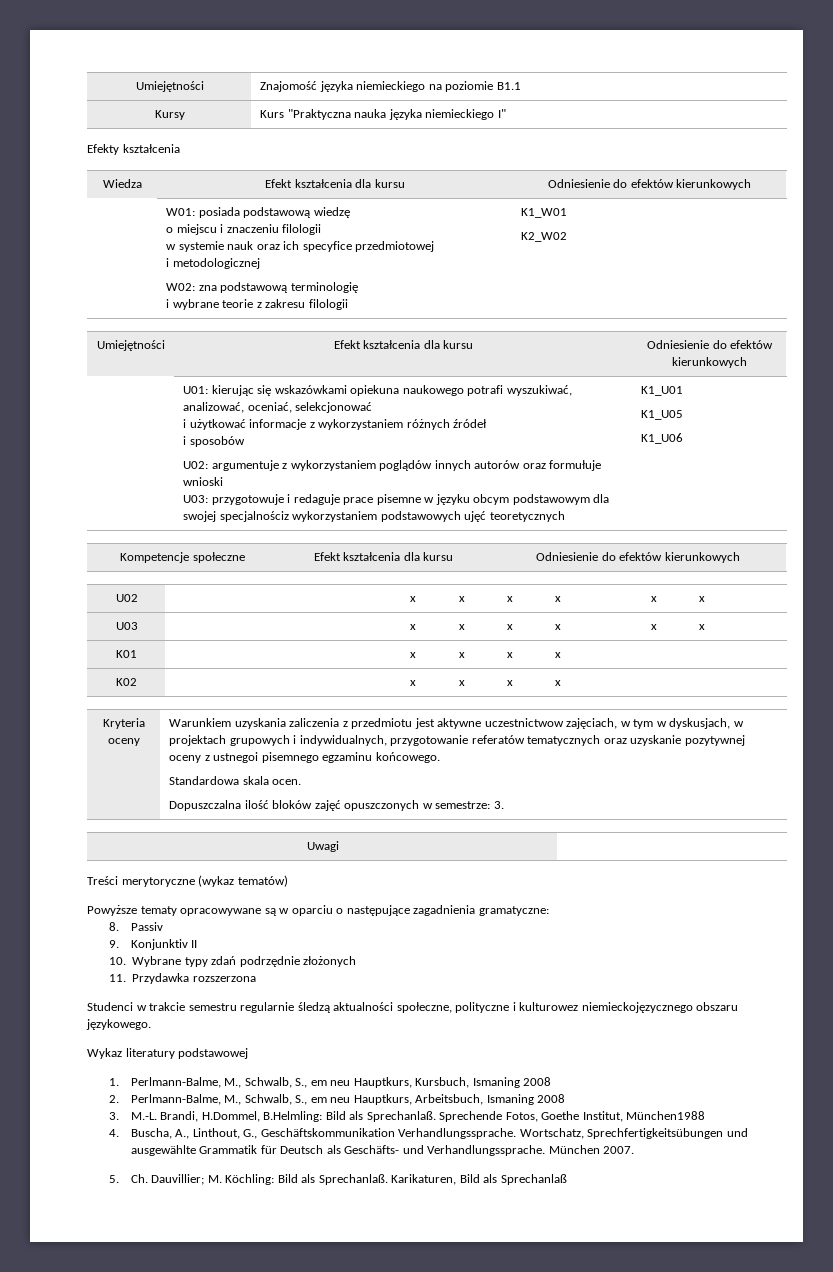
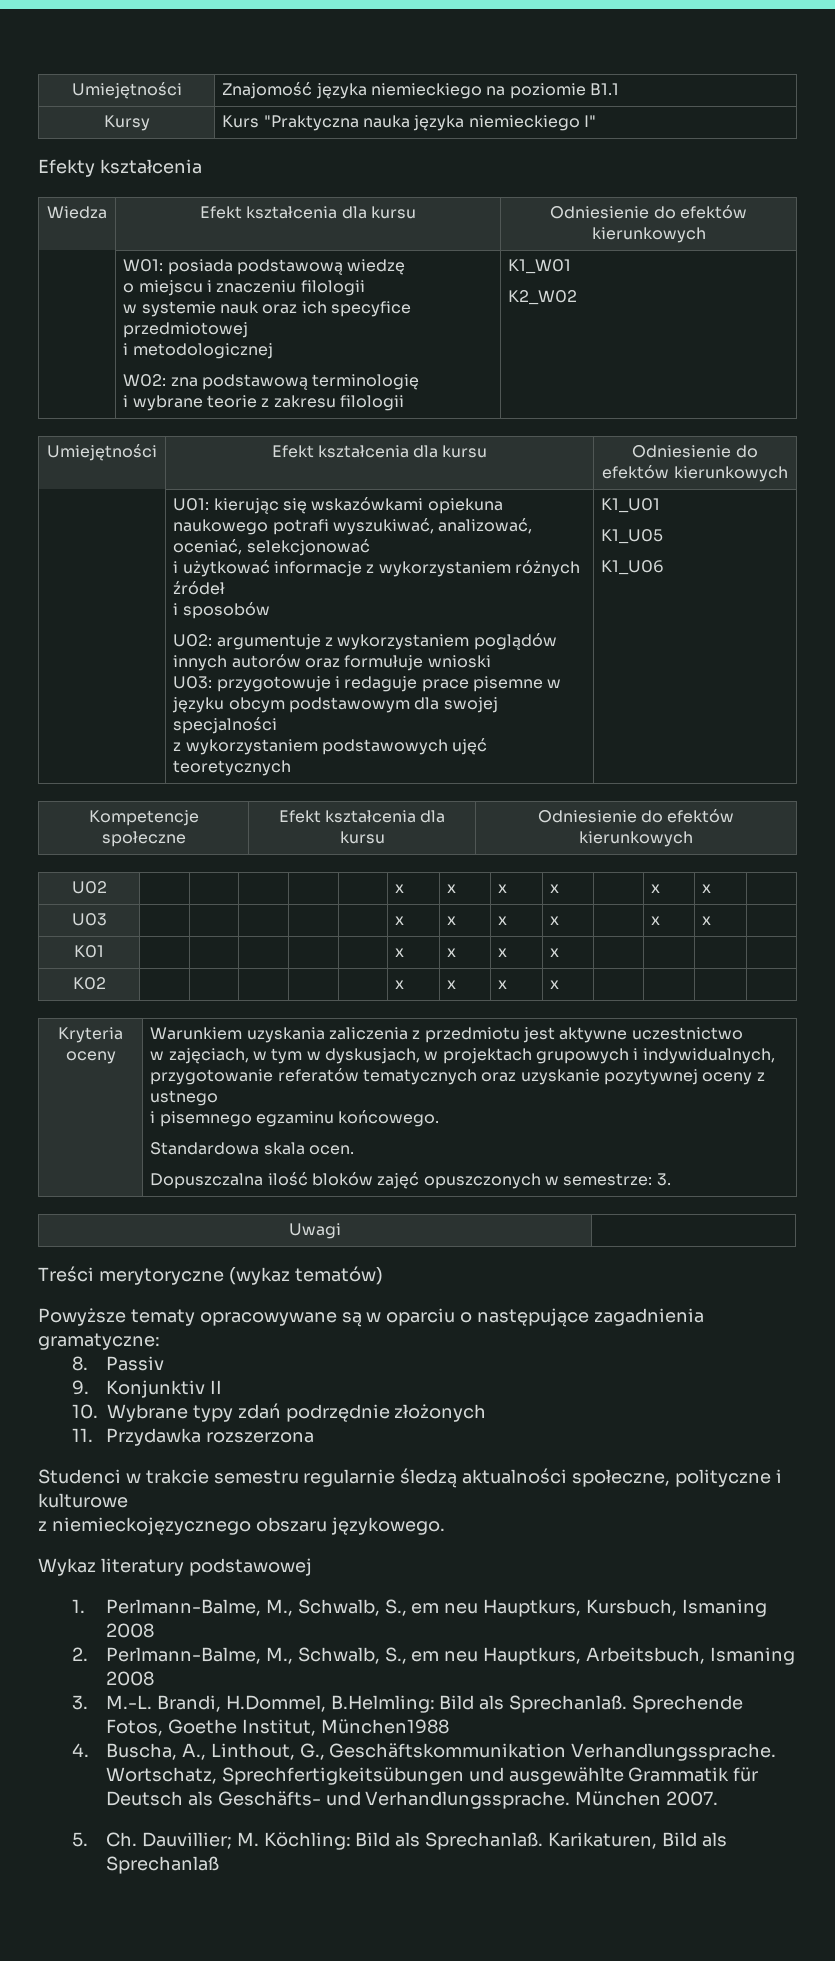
- U03: przygotowuje i redaguje prace pisemne w języku obcym podstawowym dla swojej specjalnościz wykorzystaniem podstawowych ujęć teoretycznych
+ U03: przygotowuje i redaguje prace pisemne w języku obcym podstawowym dla swojej specjalności
+ z wykorzystaniem podstawowych ujęć teoretycznych
- Warunkiem uzyskania zaliczenia z przedmiotu jest aktywne uczestnictwow zajęciach, w tym w dyskusjach, w projektach grupowych i indywidualnych, przygotowanie referatów tematycznych oraz uzyskanie pozytywnej oceny z ustnegoi pisemnego egzaminu końcowego.
+ Warunkiem uzyskania zaliczenia z przedmiotu jest aktywne uczestnictwo
+ w zajęciach, w tym w dyskusjach, w projektach grupowych i indywidualnych, przygotowanie referatów tematycznych oraz uzyskanie pozytywnej oceny z ustnego
+ i pisemnego egzaminu końcowego.
- Studenci w trakcie semestru regularnie śledzą aktualności społeczne, polityczne i kulturowez niemieckojęzycznego obszaru językowego.
+ Studenci w trakcie semestru regularnie śledzą aktualności społeczne, polityczne i kulturowe
+ z niemieckojęzycznego obszaru językowego.

